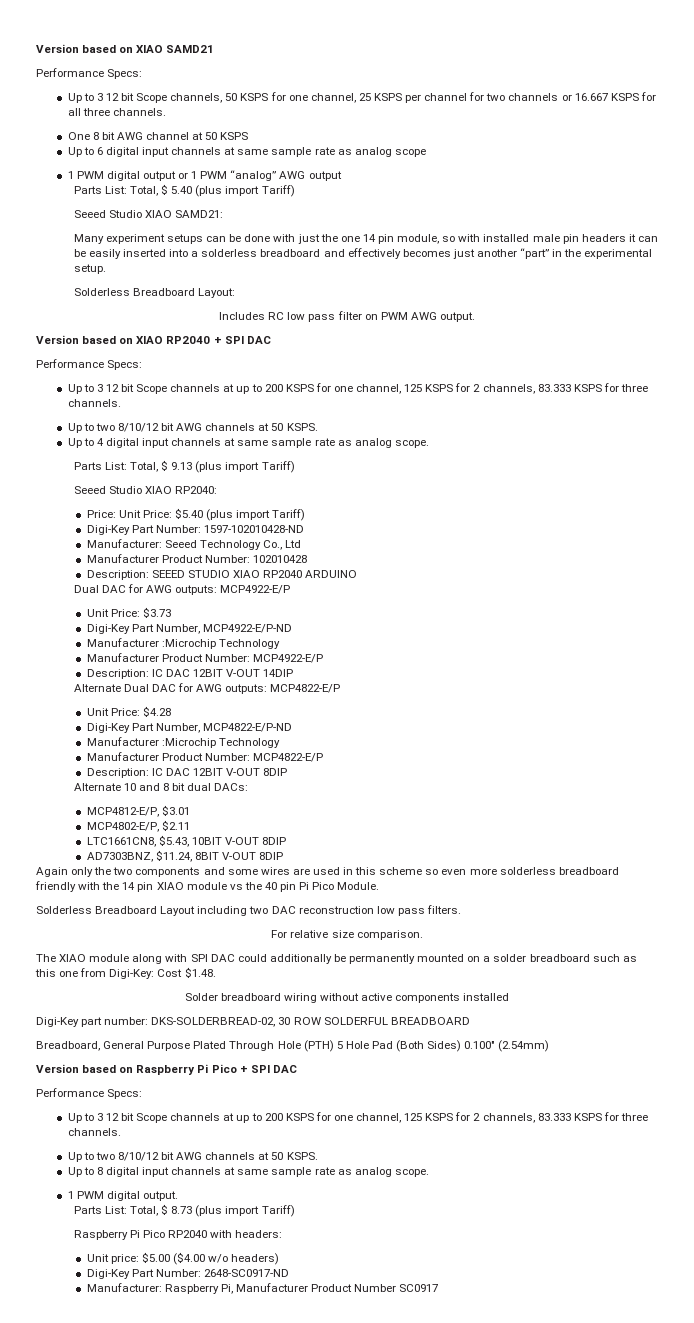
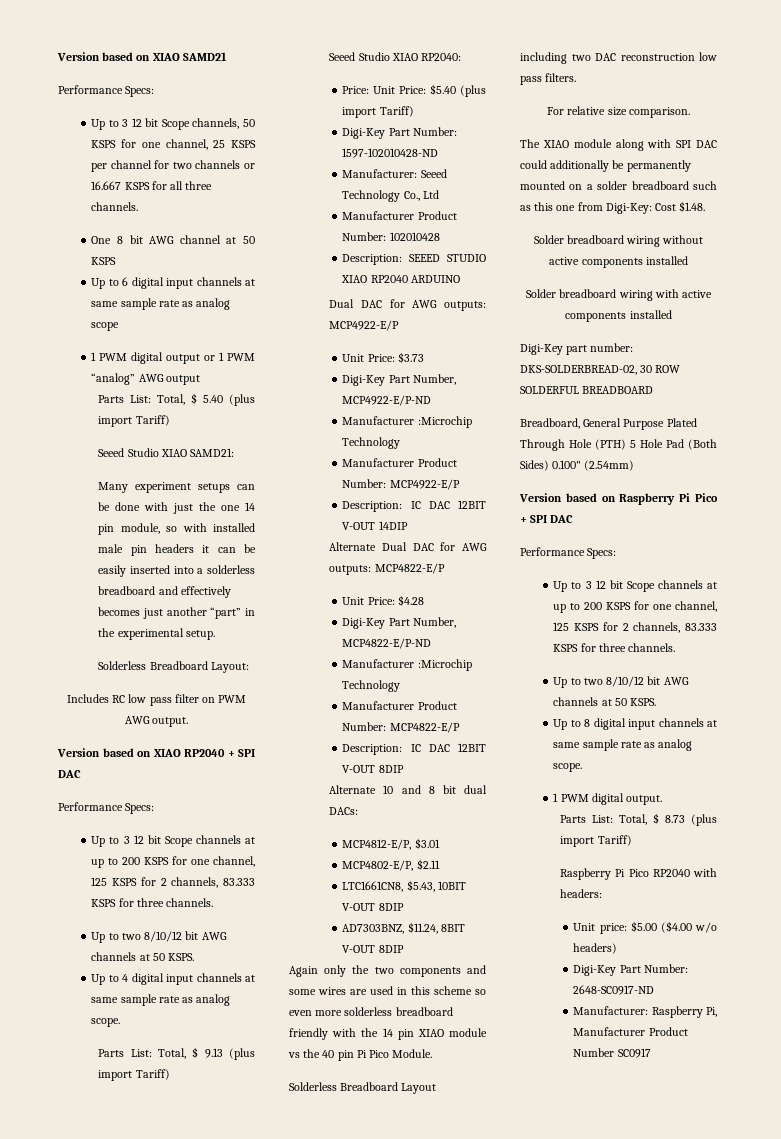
+ Solder breadboard wiring with active components installed

